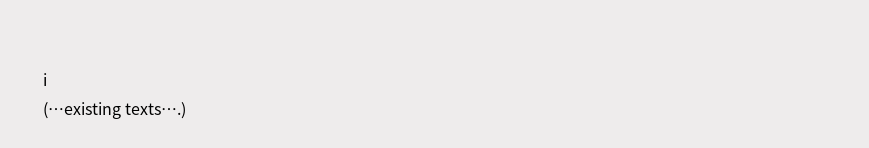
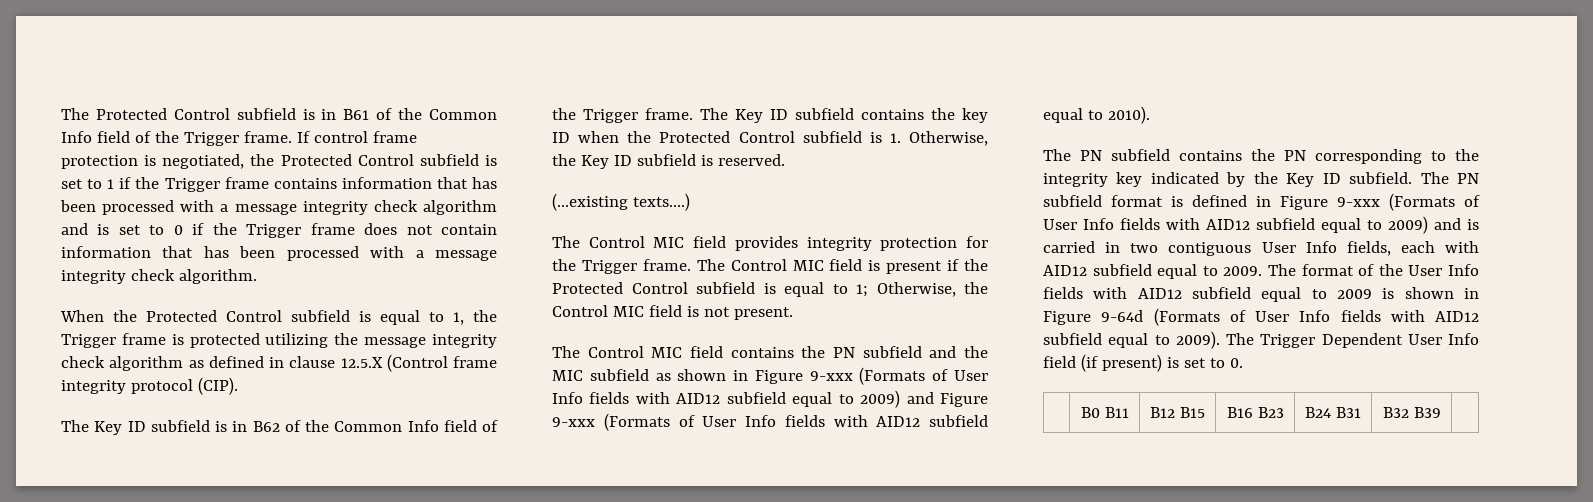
- i
+ The Protected Control subfield is in B61 of the Common Info field of the Trigger frame. If control frame protection is negotiated, the Protected Control subfield is set to 1 if the Trigger frame contains information that has been processed with a message integrity check algorithm and is set to 0 if the Trigger frame does not contain information that has been processed with a message integrity check algorithm.
+ When the Protected Control subfield is equal to 1, the Trigger frame is protected utilizing the message integrity check algorithm as defined in clause 12.5.X (Control frame integrity protocol (CIP).
+ The Key ID subfield is in B62 of the Common Info field of the Trigger frame. The Key ID subfield contains the key ID when the Protected Control subfield is 1. Otherwise, the Key ID subfield is reserved.
  (…existing texts….)
+ The Control MIC field provides integrity protection for the Trigger frame. The Control MIC field is present if the Protected Control subfield is equal to 1; Otherwise, the Control MIC field is not present.
+ The Control MIC field contains the PN subfield and the MIC subfield as shown in Figure 9-xxx (Formats of User Info fields with AID12 subfield equal to 2009) and Figure 9-xxx (Formats of User Info fields with AID12 subfield equal to 2010).
+ The PN subfield contains the PN corresponding to the integrity key indicated by the Key ID subfield. The PN subfield format is defined in Figure 9-xxx (Formats of User Info fields with AID12 subfield equal to 2009) and is carried in two contiguous User Info fields, each with AID12 subfield equal to 2009. The format of the User Info fields with AID12 subfield equal to 2009 is shown in Figure 9-64d (Formats of User Info fields with AID12 subfield equal to 2009). The Trigger Dependent User Info field (if present) is set to 0.
+ | B0 B11 | B12 B15 | B16 B23 | B24 B31 | B32 B39 |

